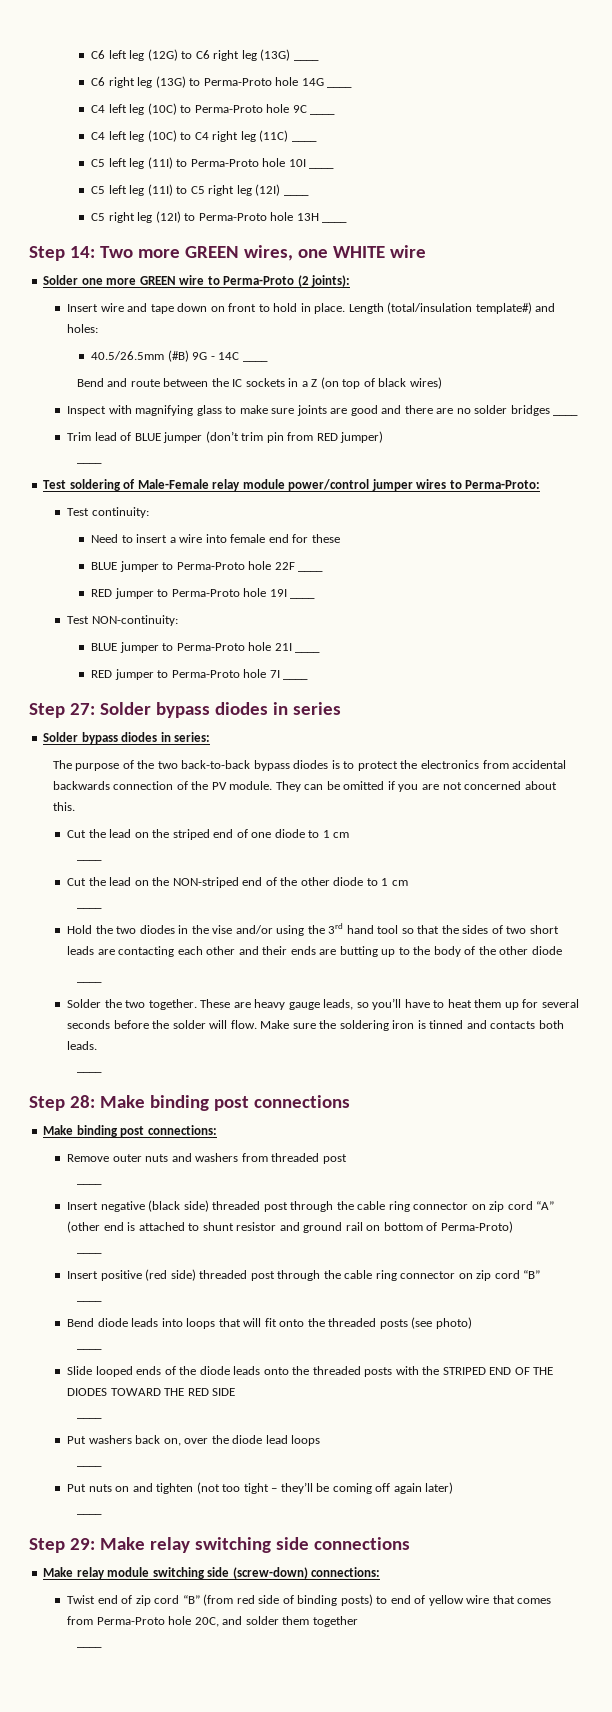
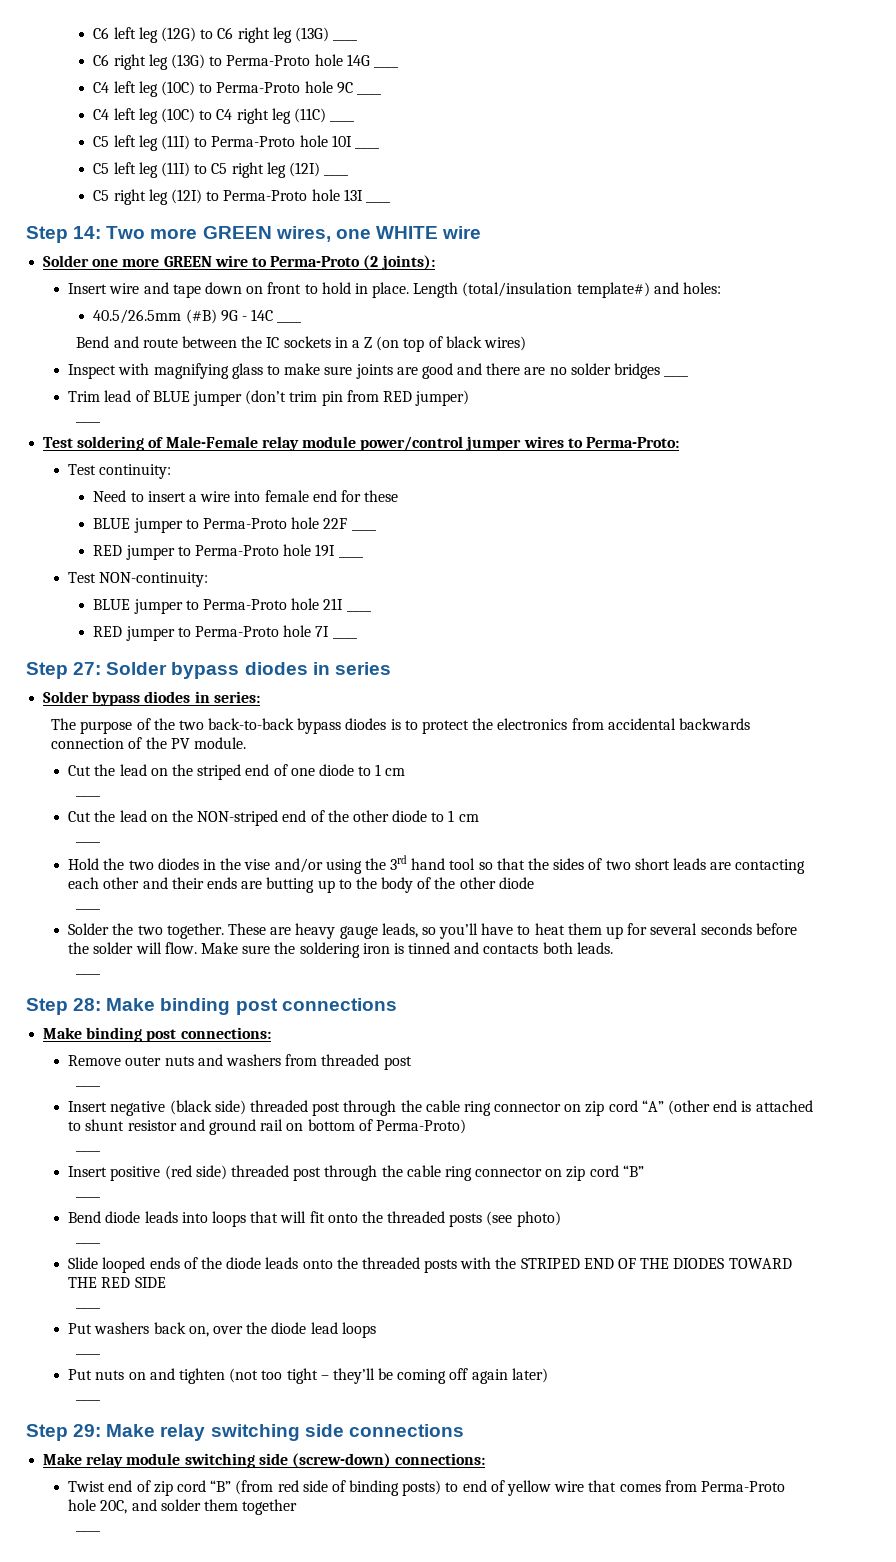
- C5 right leg (12I) to Perma-Proto hole 13H ____
+ C5 right leg (12I) to Perma-Proto hole 13I ____
- They can be omitted if you are not concerned about this.

